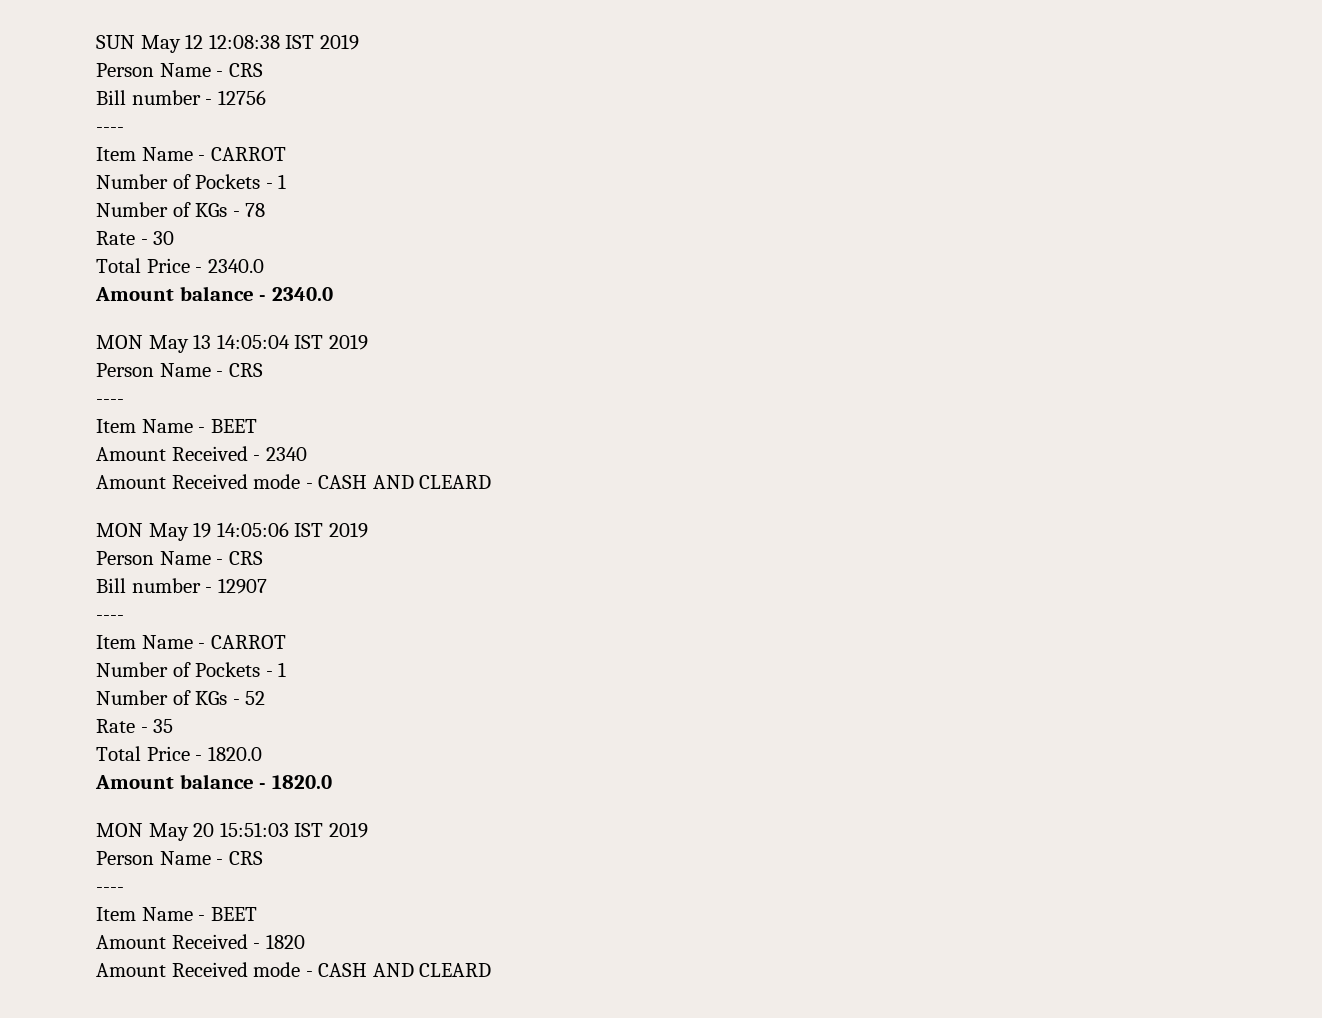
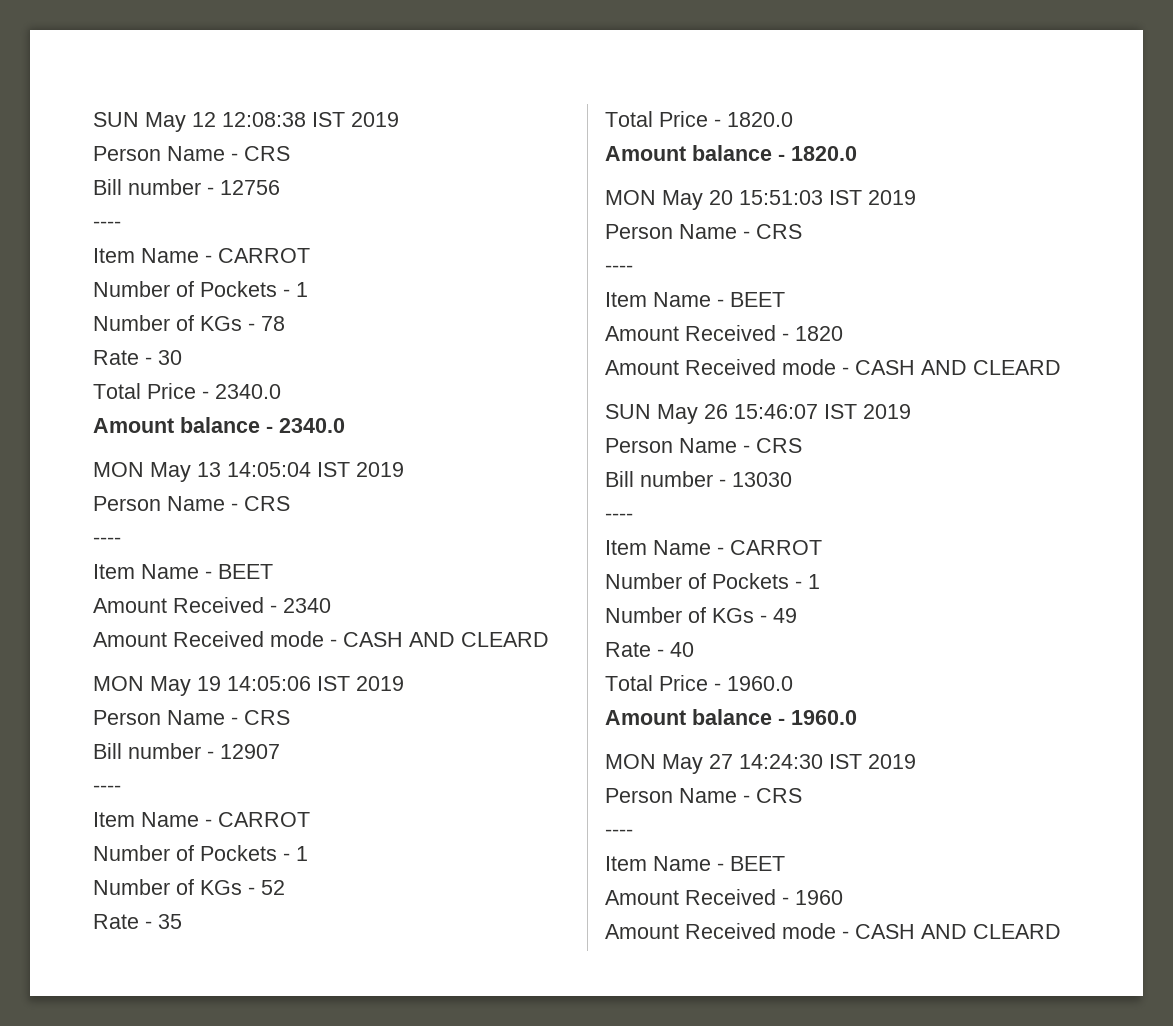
+ SUN May 26 15:46:07 IST 2019
+ Person Name - CRS
+ Bill number - 13030
+ ----
+ Item Name - CARROT
+ Number of Pockets - 1
+ Number of KGs - 49
+ Rate - 40
+ Total Price - 1960.0
+ Amount balance - 1960.0
+ MON May 27 14:24:30 IST 2019
+ Person Name - CRS
+ ----
+ Item Name - BEET
+ Amount Received - 1960
+ Amount Received mode - CASH AND CLEARD

